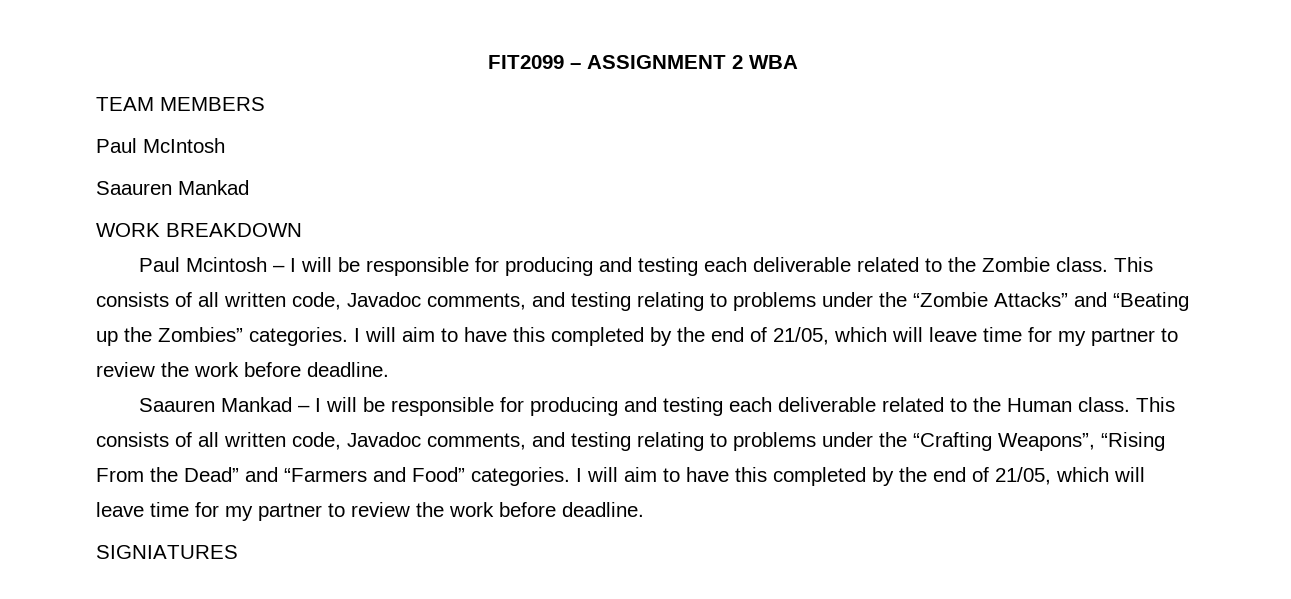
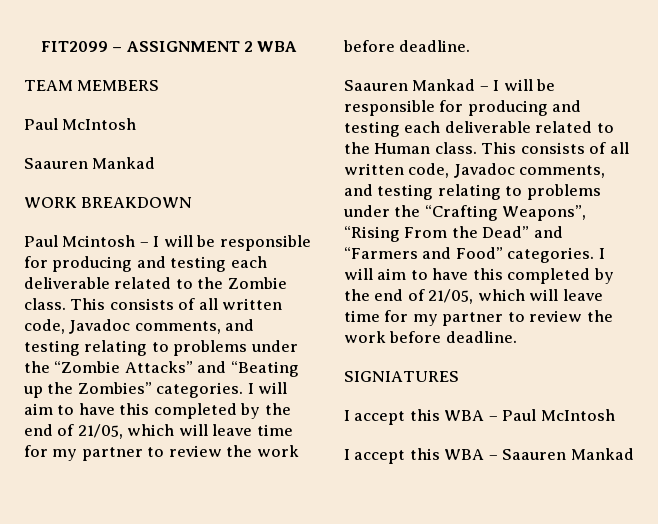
+ I accept this WBA – Paul McIntosh
+ I accept this WBA – Saauren Mankad

